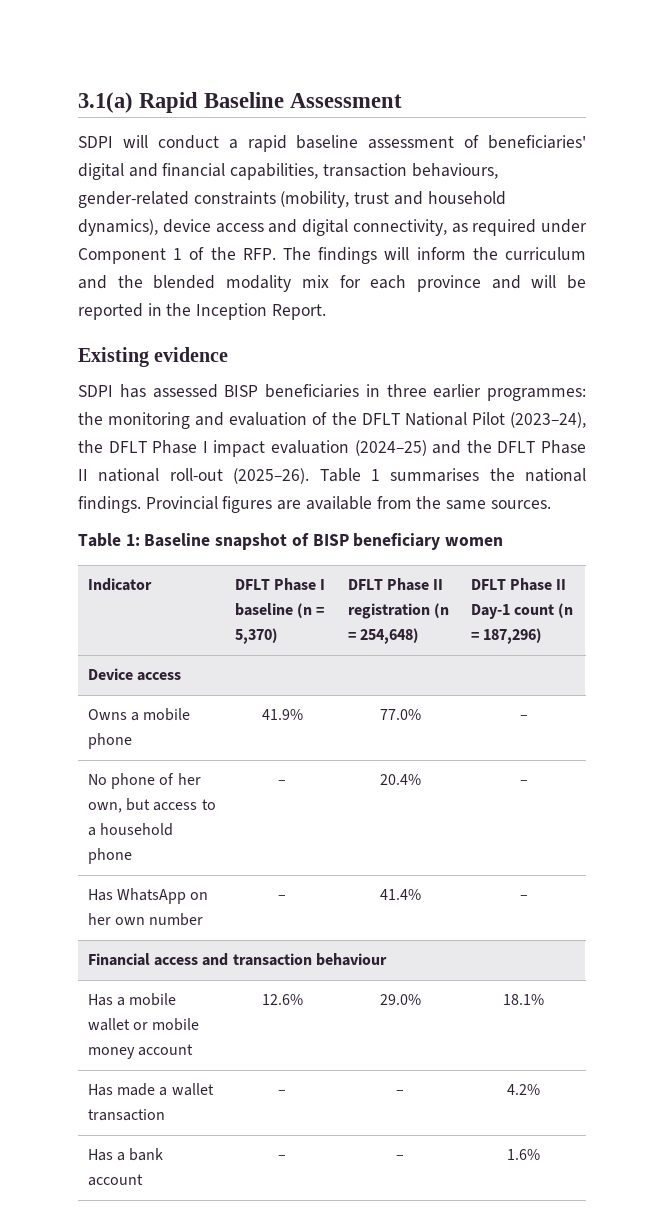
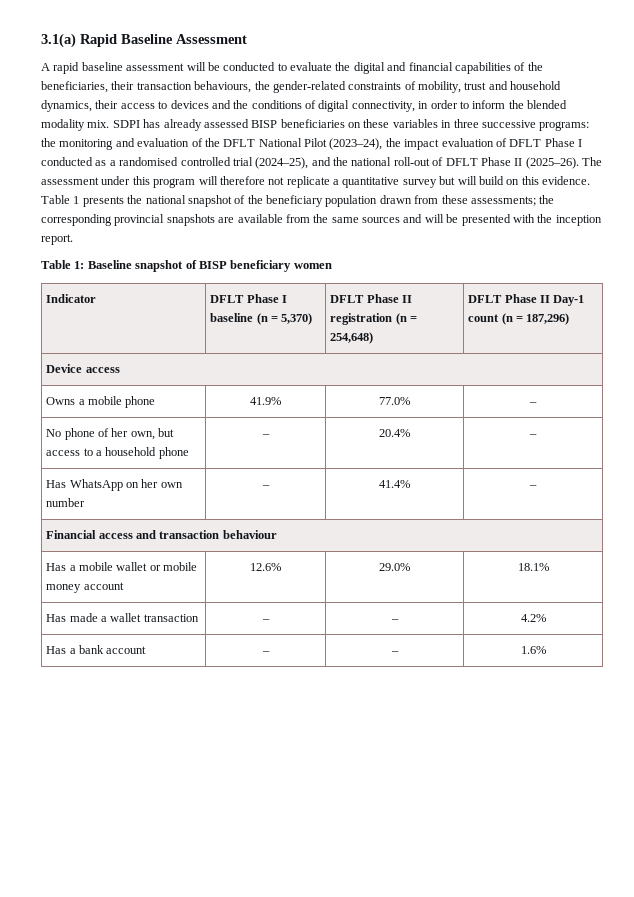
- SDPI will conduct a rapid baseline assessment of beneficiaries' digital and financial capabilities, transaction behaviours, gender-related constraints (mobility, trust and household dynamics), device access and digital connectivity, as required under Component 1 of the RFP. The findings will inform the curriculum and the blended modality mix for each province and will be reported in the Inception Report.
- Existing evidence
- SDPI has assessed BISP beneficiaries in three earlier programmes: the monitoring and evaluation of the DFLT National Pilot (2023–24), the DFLT Phase I impact evaluation (2024–25) and the DFLT Phase II national roll-out (2025–26).
+ A rapid baseline assessment will be conducted to evaluate the digital and financial capabilities of the beneficiaries, their transaction behaviours, the gender-related constraints of mobility, trust and household dynamics, their access to devices and the conditions of digital connectivity, in order to inform the blended modality mix. SDPI has already assessed BISP beneficiaries on these variables in three successive programs: the monitoring and evaluation of the DFLT National Pilot (2023–24), the impact evaluation of DFLT Phase I conducted as a randomised controlled trial (2024–25), and the national roll-out of DFLT Phase II (2025–26). The assessment under this program will therefore not replicate a quantitative survey but will build on this evidence.
- Table 1 summarises the national findings. Provincial figures are available from the same sources.
+ Table 1 presents the national snapshot of the beneficiary population drawn from these assessments; the corresponding provincial snapshots are available from the same sources and will be presented with the inception report.

